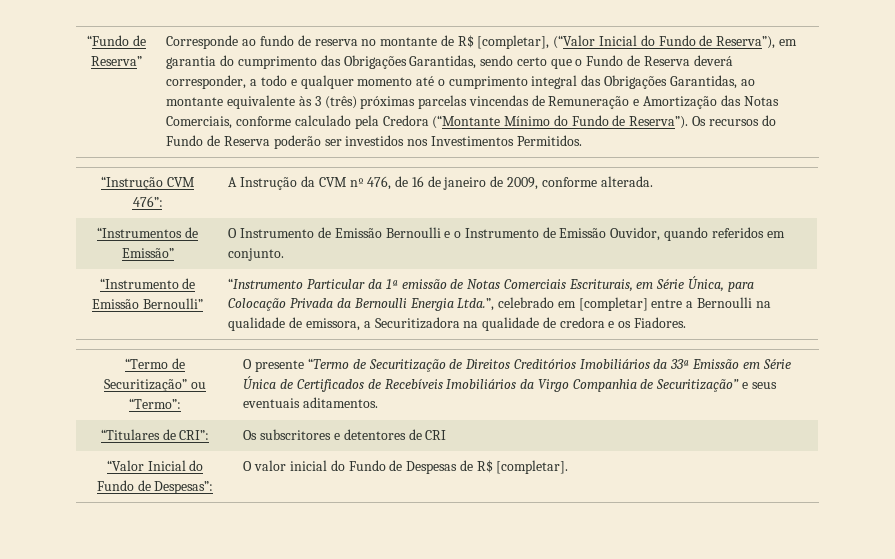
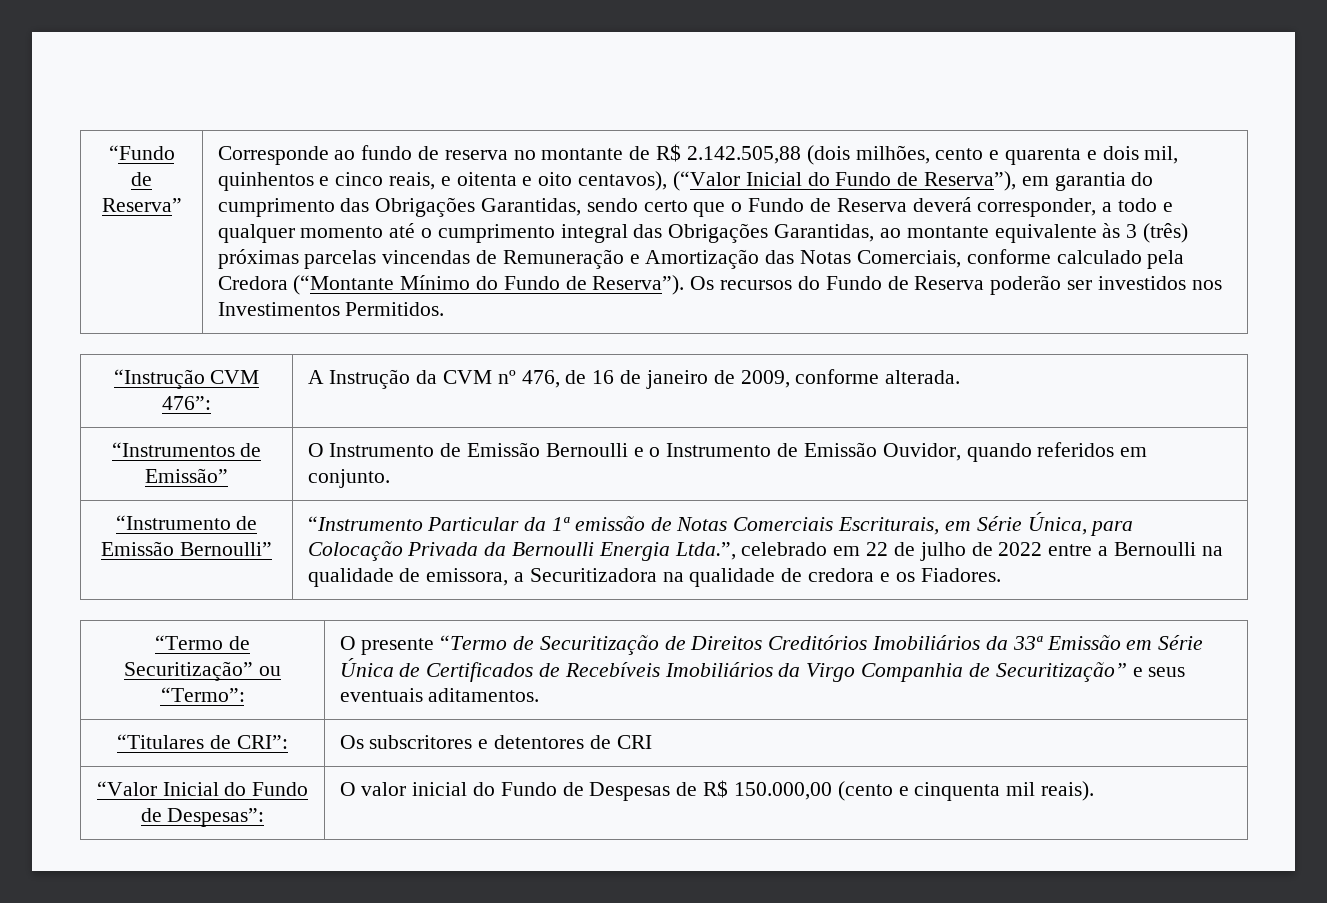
- Corresponde ao fundo de reserva no montante de R$ [completar], (“Valor Inicial do Fundo de Reserva”), em garantia do cumprimento das Obrigações Garantidas, sendo certo que o Fundo de Reserva deverá corresponder, a todo e qualquer momento até o cumprimento integral das Obrigações Garantidas, ao montante equivalente às 3 (três) próximas parcelas vincendas de Remuneração e Amortização das Notas Comerciais, conforme calculado pela Credora (“Montante Mínimo do Fundo de Reserva”).
+ Corresponde ao fundo de reserva no montante de R$ 2.142.505,88 (dois milhões, cento e quarenta e dois mil, quinhentos e cinco reais, e oitenta e oito centavos), (“Valor Inicial do Fundo de Reserva”), em garantia do cumprimento das Obrigações Garantidas, sendo certo que o Fundo de Reserva deverá corresponder, a todo e qualquer momento até o cumprimento integral das Obrigações Garantidas, ao montante equivalente às 3 (três) próximas parcelas vincendas de Remuneração e Amortização das Notas Comerciais, conforme calculado pela Credora (“Montante Mínimo do Fundo de Reserva”).
- “Instrumento Particular da 1ª emissão de Notas Comerciais Escriturais, em Série Única, para Colocação Privada da Bernoulli Energia Ltda.”, celebrado em [completar] entre a Bernoulli na qualidade de emissora, a Securitizadora na qualidade de credora e os Fiadores.
+ “Instrumento Particular da 1ª emissão de Notas Comerciais Escriturais, em Série Única, para Colocação Privada da Bernoulli Energia Ltda.”, celebrado em 22 de julho de 2022 entre a Bernoulli na qualidade de emissora, a Securitizadora na qualidade de credora e os Fiadores.
- “Valor Inicial do Fundo de Despesas”: | O valor inicial do Fundo de Despesas de R$ [completar].
+ “Valor Inicial do Fundo de Despesas”: | O valor inicial do Fundo de Despesas de R$ 150.000,00 (cento e cinquenta mil reais).

